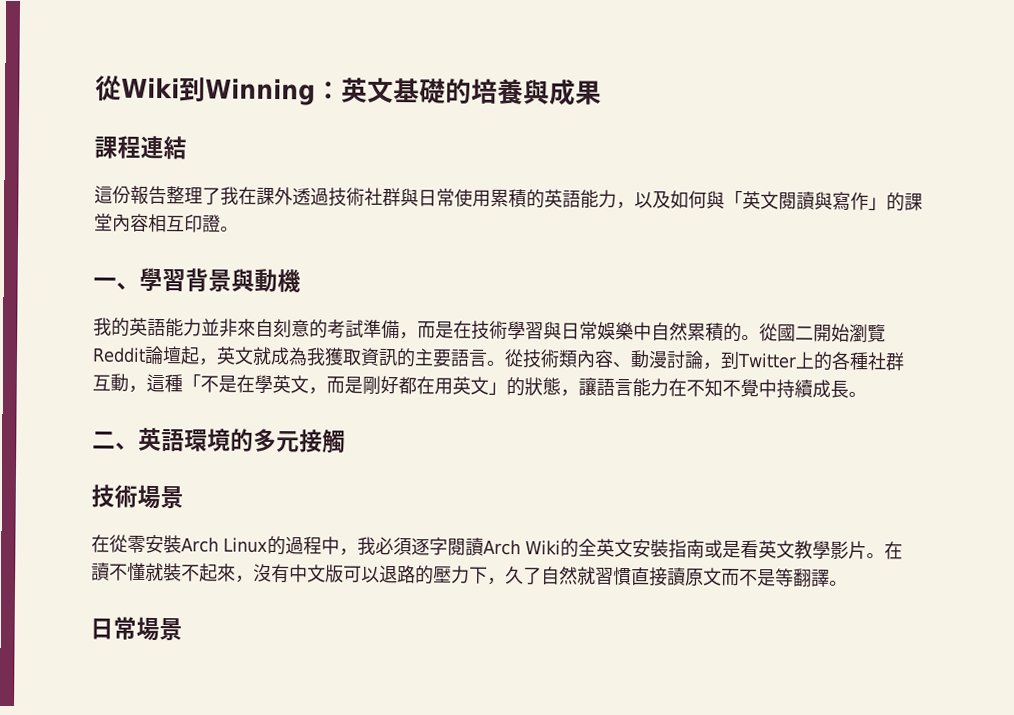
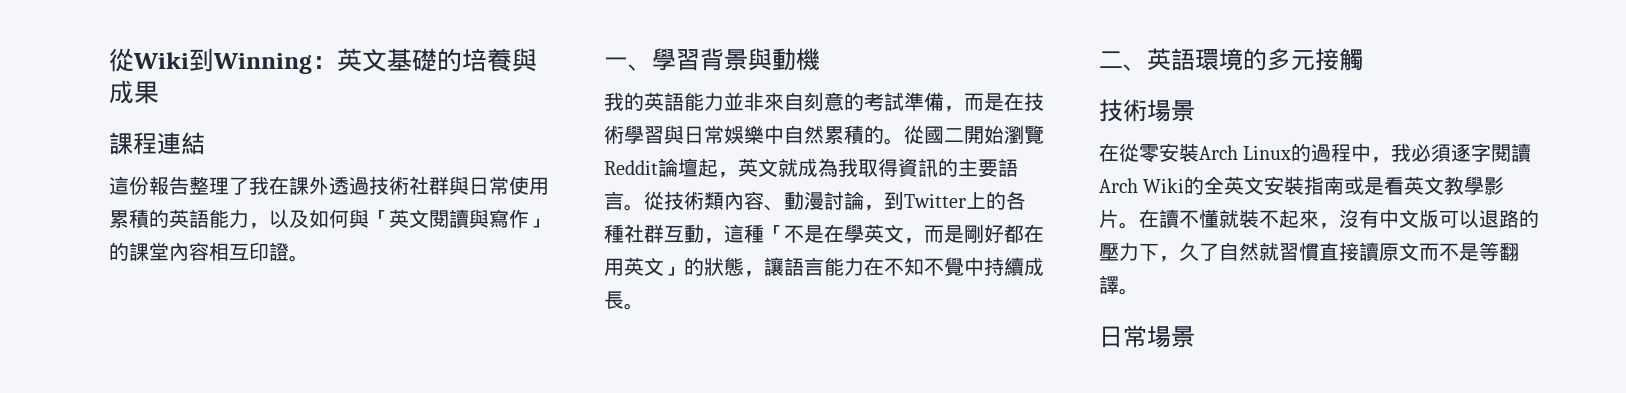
- 從國二開始瀏覽Reddit論壇起，英文就成為我獲取資訊的主要語言。
+ 從國二開始瀏覽Reddit論壇起，英文就成為我取得資訊的主要語言。

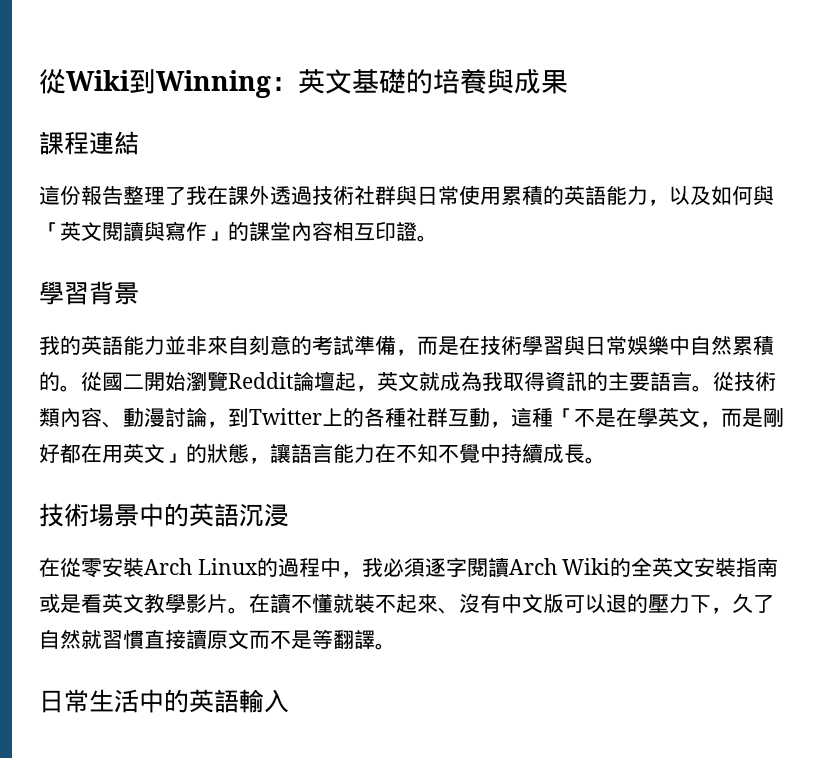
- 一、學習背景與動機
+ 學習背景
- 二、英語環境的多元接觸
- 技術場景
+ 技術場景中的英語沉浸
- 在讀不懂就裝不起來，沒有中文版可以退路的壓力下，久了自然就習慣直接讀原文而不是等翻譯。
+ 在讀不懂就裝不起來、沒有中文版可以退的壓力下，久了自然就習慣直接讀原文而不是等翻譯。
- 日常場景
+ 日常生活中的英語輸入

